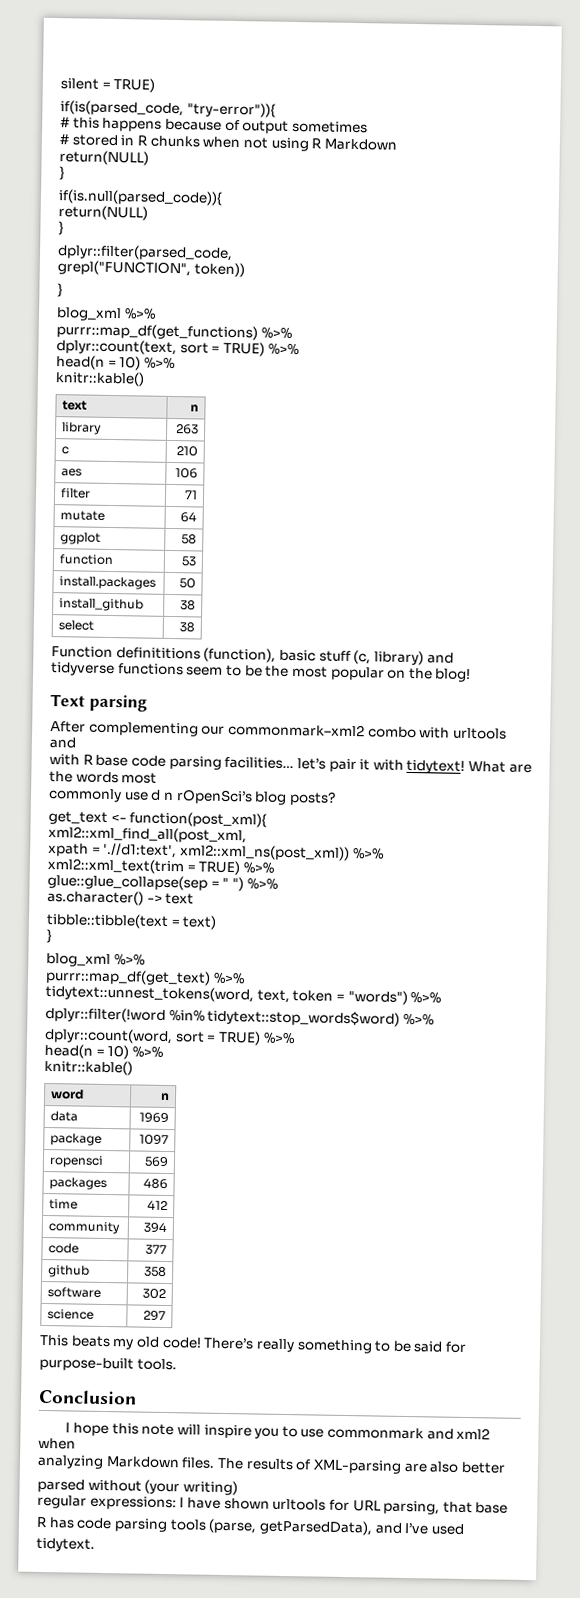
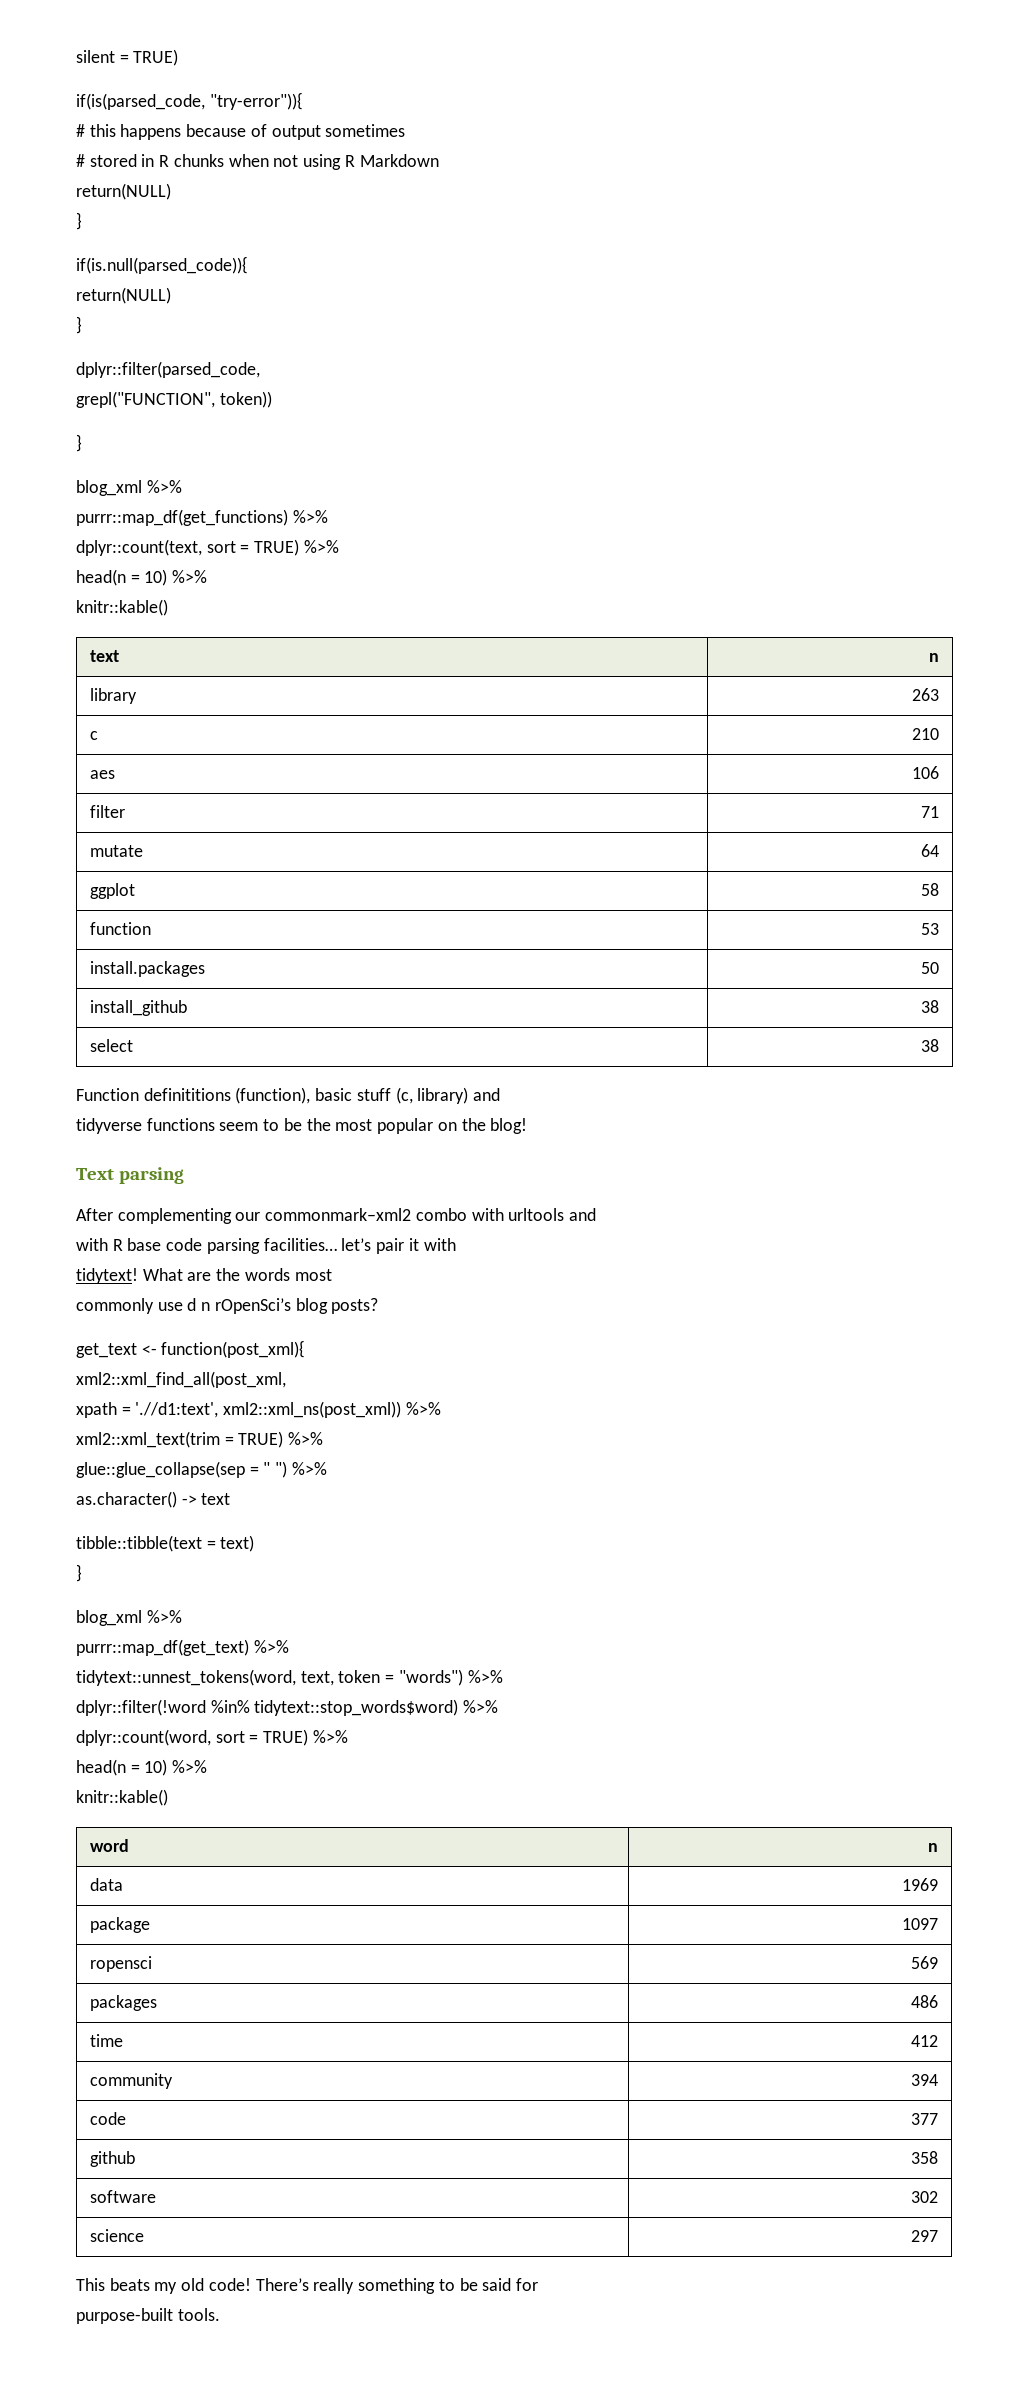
- with R base code parsing facilities… let’s pair it with tidytext!
+ with R base code parsing facilities… let’s pair it with
+ tidytext!
- Conclusion
- I hope this note will inspire you to use commonmark and xml2 when
- analyzing Markdown files. The results of XML-parsing are also better
- parsed without (your writing)
- regular expressions: I have shown urltools for URL parsing, that base
- R has code parsing tools (parse, getParsedData), and I’ve used
- tidytext.

